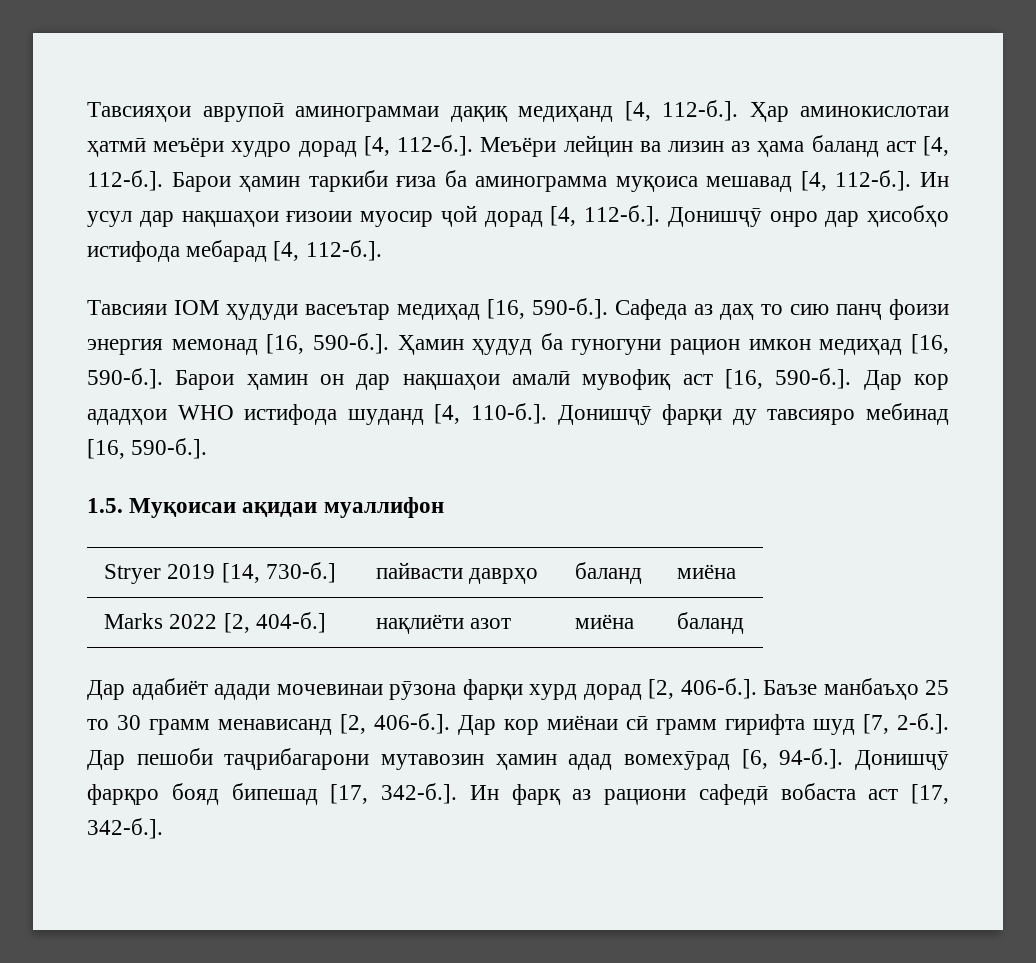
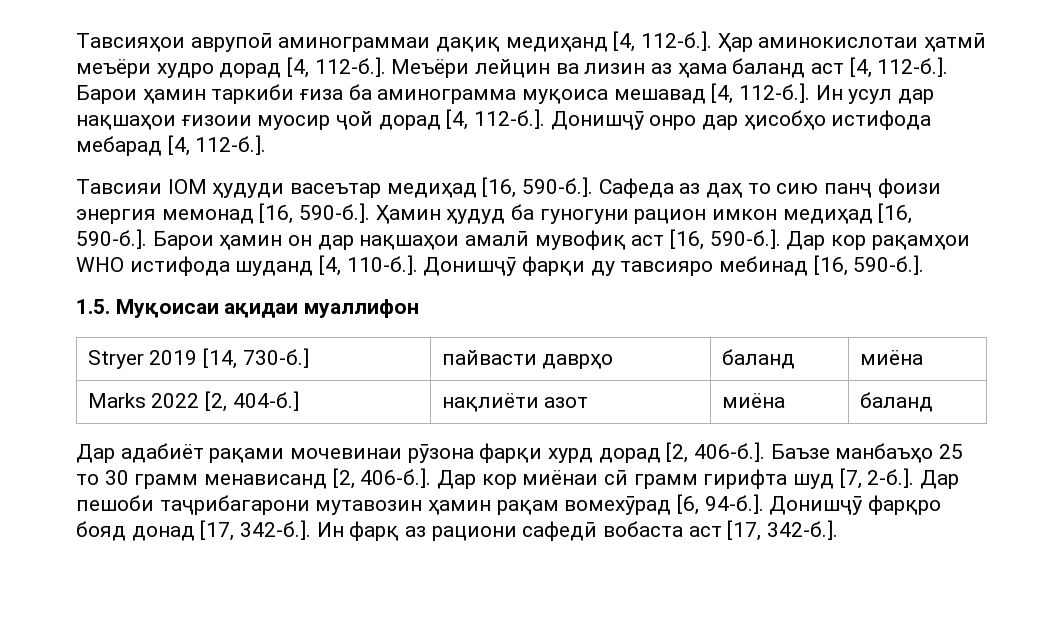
- Тавсияи IOM ҳудуди васеътар медиҳад [16, 590-б.]. Сафеда аз даҳ то сию панҷ фоизи энергия мемонад [16, 590-б.]. Ҳамин ҳудуд ба гуногуни рацион имкон медиҳад [16, 590-б.]. Барои ҳамин он дар нақшаҳои амалӣ мувофиқ аст [16, 590-б.]. Дар кор ададҳои WHO истифода шуданд [4, 110-б.]. Донишҷӯ фарқи ду тавсияро мебинад [16, 590-б.].
+ Тавсияи IOM ҳудуди васеътар медиҳад [16, 590-б.]. Сафеда аз даҳ то сию панҷ фоизи энергия мемонад [16, 590-б.]. Ҳамин ҳудуд ба гуногуни рацион имкон медиҳад [16, 590-б.]. Барои ҳамин он дар нақшаҳои амалӣ мувофиқ аст [16, 590-б.]. Дар кор рақамҳои WHO истифода шуданд [4, 110-б.]. Донишҷӯ фарқи ду тавсияро мебинад [16, 590-б.].
- Дар адабиёт адади мочевинаи рӯзона фарқи хурд дорад [2, 406-б.]. Баъзе манбаъҳо 25 то 30 грамм менависанд [2, 406-б.]. Дар кор миёнаи сӣ грамм гирифта шуд [7, 2-б.]. Дар пешоби таҷрибагарони мутавозин ҳамин адад вомехӯрад [6, 94-б.]. Донишҷӯ фарқро бояд бипешад [17, 342-б.]. Ин фарқ аз рациони сафедӣ вобаста аст [17, 342-б.].
+ Дар адабиёт рақами мочевинаи рӯзона фарқи хурд дорад [2, 406-б.]. Баъзе манбаъҳо 25 то 30 грамм менависанд [2, 406-б.]. Дар кор миёнаи сӣ грамм гирифта шуд [7, 2-б.]. Дар пешоби таҷрибагарони мутавозин ҳамин рақам вомехӯрад [6, 94-б.]. Донишҷӯ фарқро бояд донад [17, 342-б.]. Ин фарқ аз рациони сафедӣ вобаста аст [17, 342-б.].

